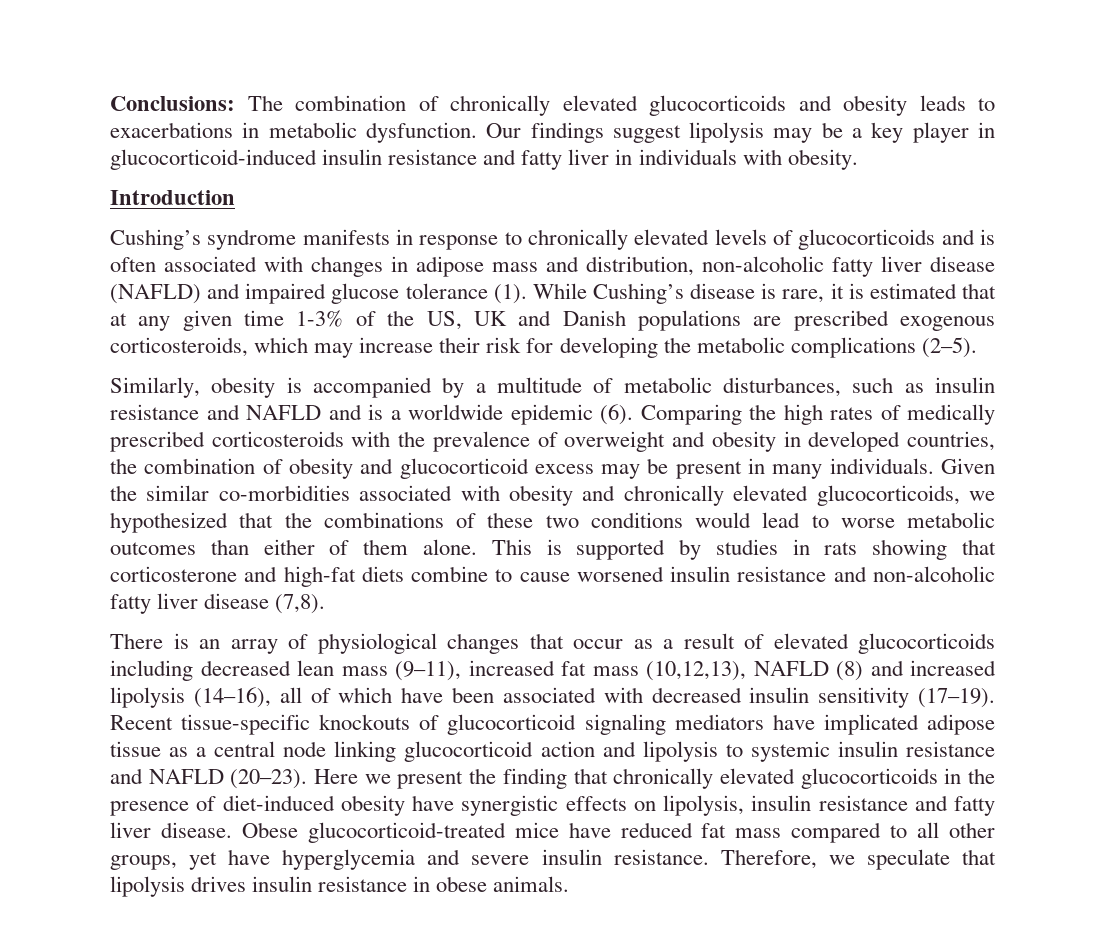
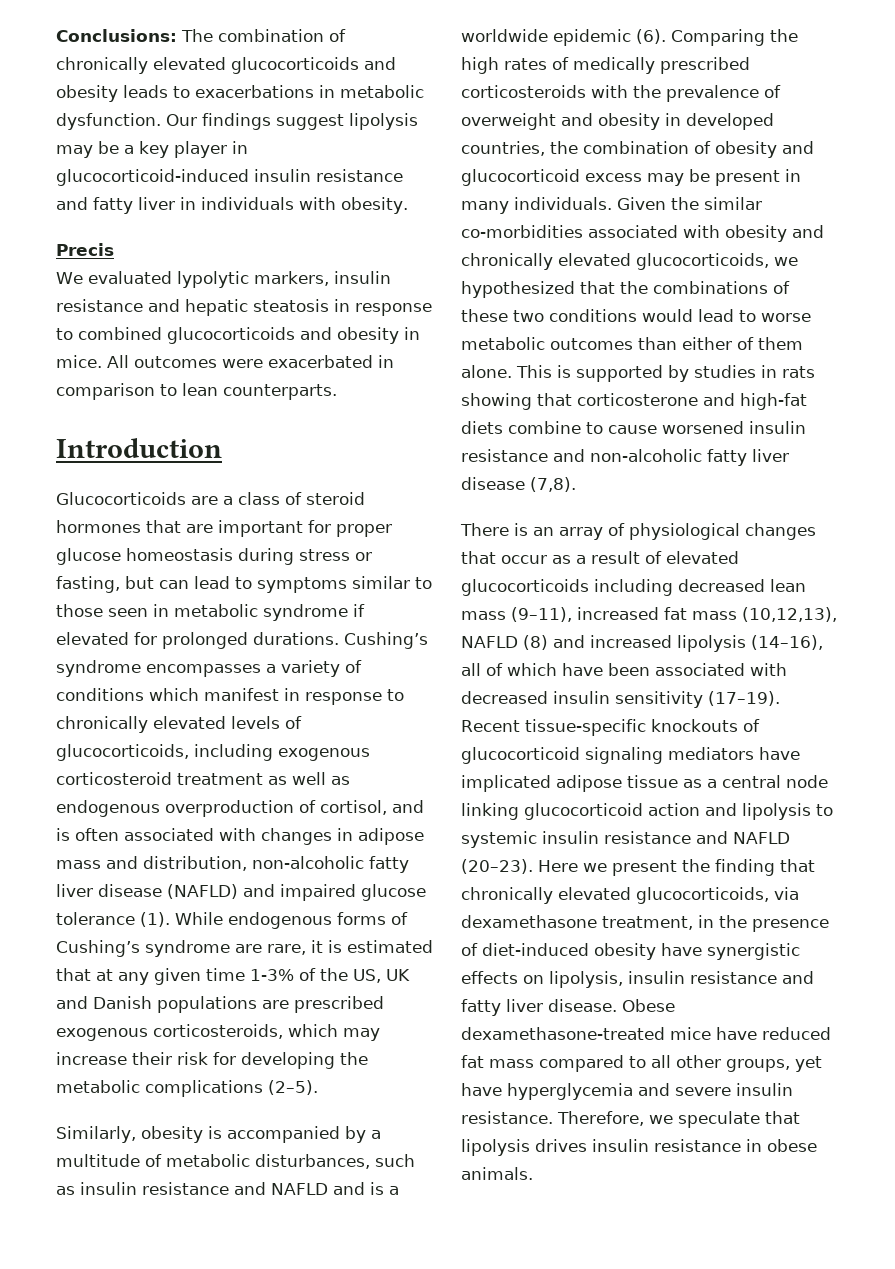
+ Precis
+ We evaluated lypolytic markers, insulin resistance and hepatic steatosis in response to combined glucocorticoids and obesity in mice. All outcomes were exacerbated in comparison to lean counterparts.
  Introduction
- Cushing’s syndrome manifests in response to chronically elevated levels of glucocorticoids and is often associated with changes in adipose mass and distribution, non-alcoholic fatty liver disease (NAFLD) and impaired glucose tolerance (1).
+ Glucocorticoids are a class of steroid hormones that are important for proper glucose homeostasis during stress or fasting, but can lead to symptoms similar to those seen in metabolic syndrome if elevated for prolonged durations. Cushing’s syndrome encompasses a variety of conditions which manifest in response to chronically elevated levels of glucocorticoids, including exogenous corticosteroid treatment as well as endogenous overproduction of cortisol, and is often associated with changes in adipose mass and distribution, non-alcoholic fatty liver disease (NAFLD) and impaired glucose tolerance (1).
- While Cushing’s disease is rare, it is estimated that at any given time 1-3% of the US, UK and Danish populations are prescribed exogenous corticosteroids, which may increase their risk for developing the metabolic complications (2–5).
+ While endogenous forms of Cushing’s syndrome are rare, it is estimated that at any given time 1-3% of the US, UK and Danish populations are prescribed exogenous corticosteroids, which may increase their risk for developing the metabolic complications (2–5).
- Here we present the finding that chronically elevated glucocorticoids in the presence of diet-induced obesity have synergistic effects on lipolysis, insulin resistance and fatty liver disease.
+ Here we present the finding that chronically elevated glucocorticoids, via dexamethasone treatment, in the presence of diet-induced obesity have synergistic effects on lipolysis, insulin resistance and fatty liver disease.
- Obese glucocorticoid-treated mice have reduced fat mass compared to all other groups, yet have hyperglycemia and severe insulin resistance.
+ Obese dexamethasone-treated mice have reduced fat mass compared to all other groups, yet have hyperglycemia and severe insulin resistance.

